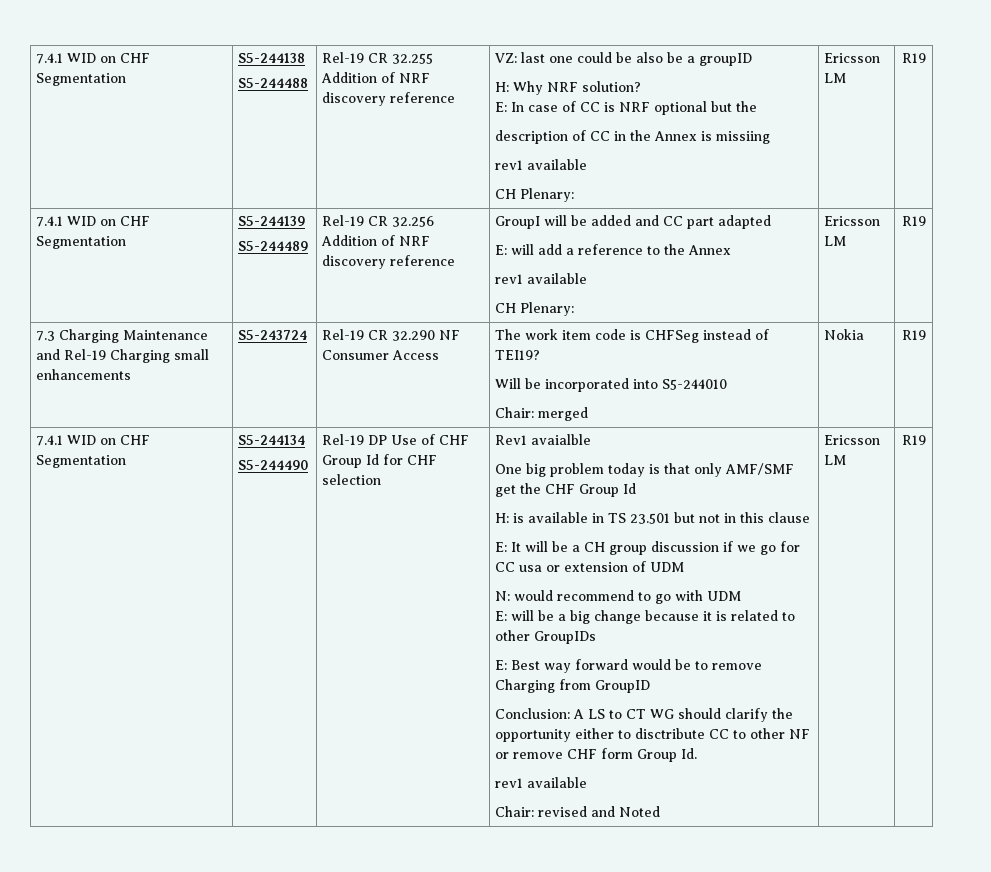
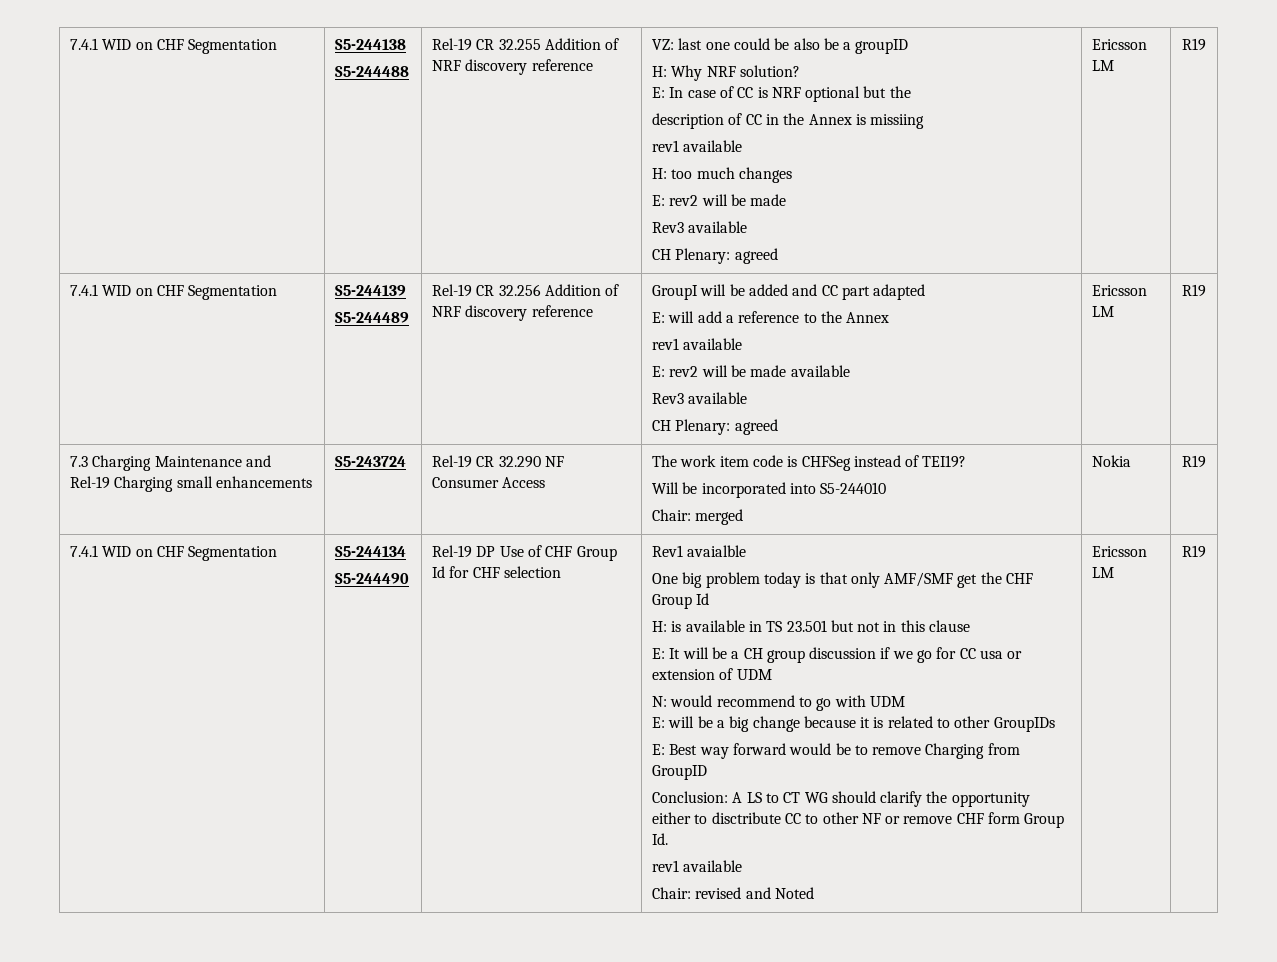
  description of CC in the Annex is missiing
  rev1 available
- CH Plenary:
+ H: too much changes
+ E: rev2 will be made
+ Rev3 available
+ CH Plenary: agreed
  E: will add a reference to the Annex
  rev1 available
- CH Plenary:
+ E: rev2 will be made available
+ Rev3 available
+ CH Plenary: agreed

